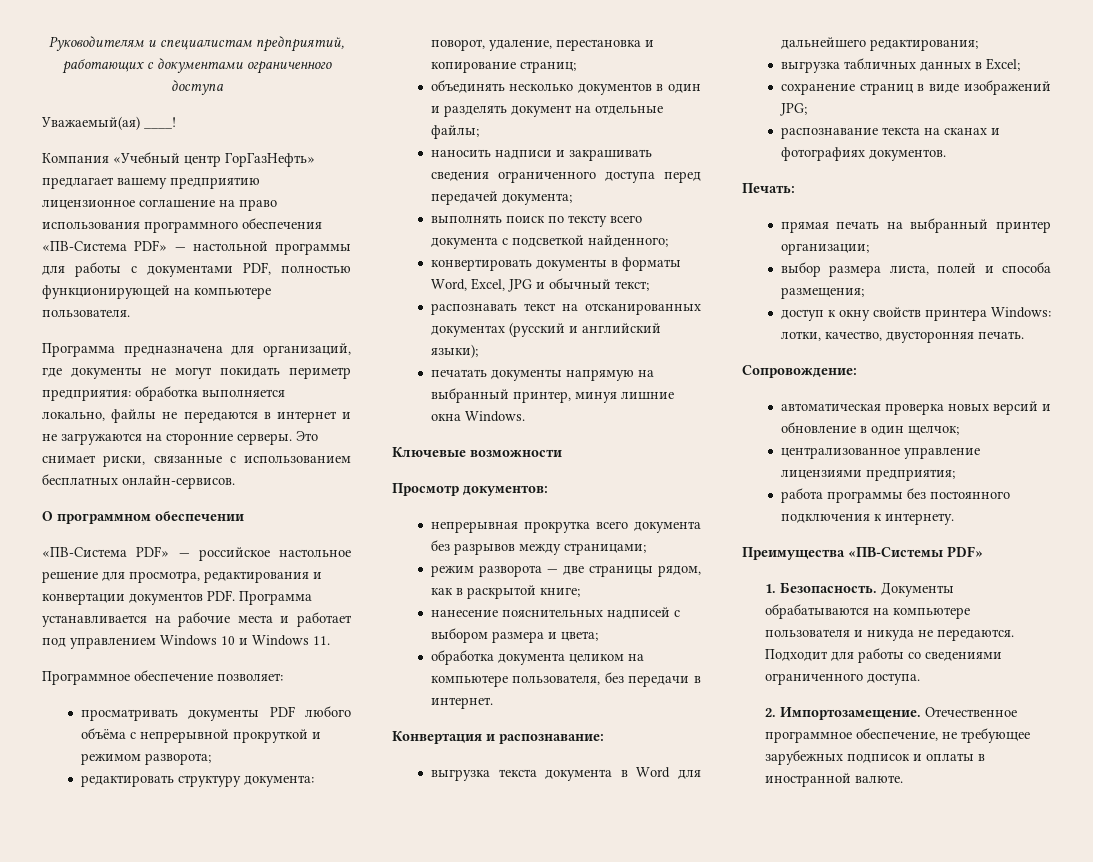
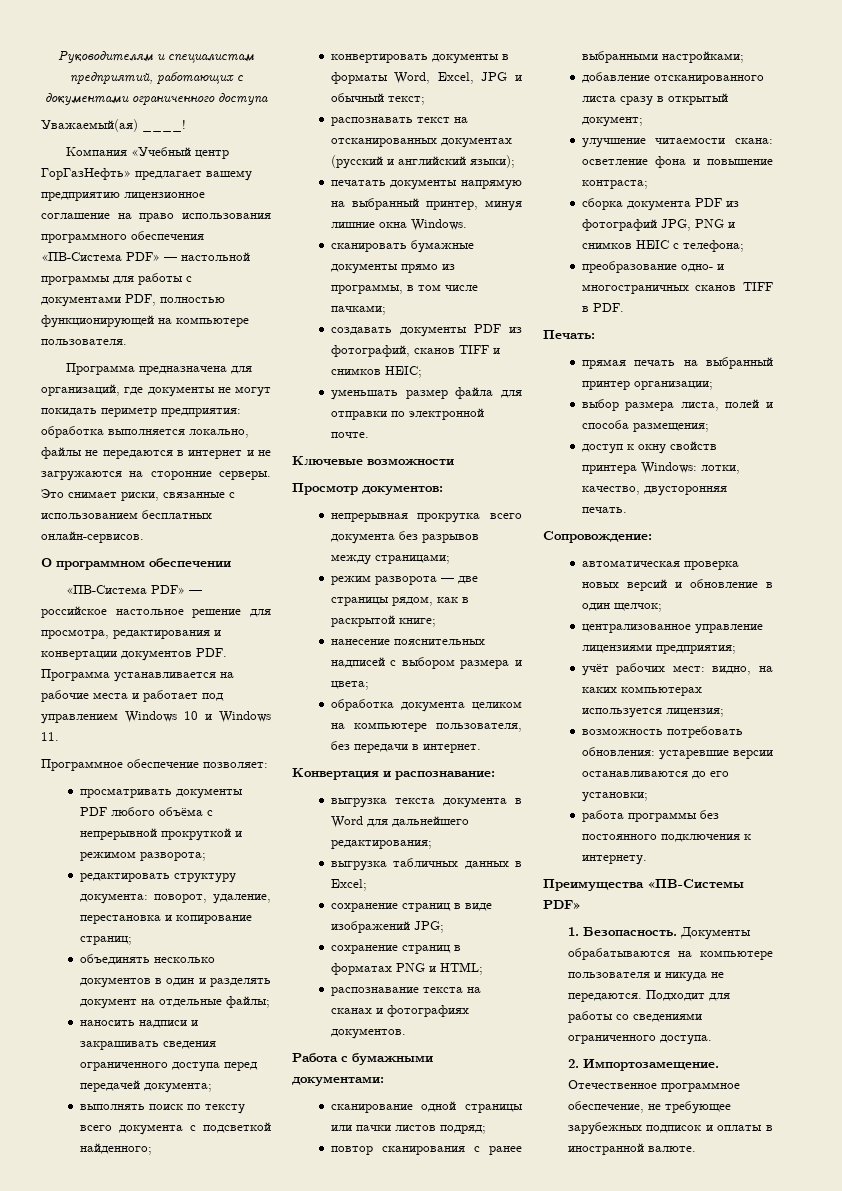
+ сканировать бумажные документы прямо из программы, в том числе пачками;
+ создавать документы PDF из фотографий, сканов TIFF и снимков HEIC;
+ уменьшать размер файла для отправки по электронной почте.
+ сохранение страниц в форматах PNG и HTML;
+ Работа с бумажными документами:
+ сканирование одной страницы или пачки листов подряд;
+ повтор сканирования с ранее выбранными настройками;
+ добавление отсканированного листа сразу в открытый документ;
+ улучшение читаемости скана: осветление фона и повышение контраста;
+ сборка документа PDF из фотографий JPG, PNG и снимков HEIC с телефона;
+ преобразование одно- и многостраничных сканов TIFF в PDF.
+ учёт рабочих мест: видно, на каких компьютерах используется лицензия;
+ возможность потребовать обновления: устаревшие версии останавливаются до его установки;

